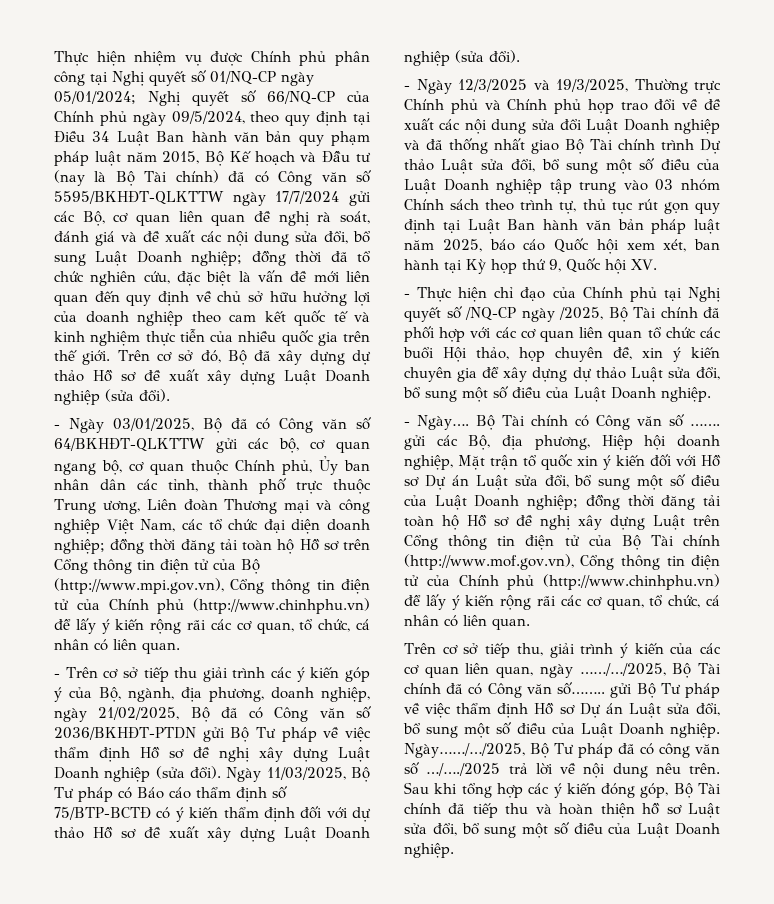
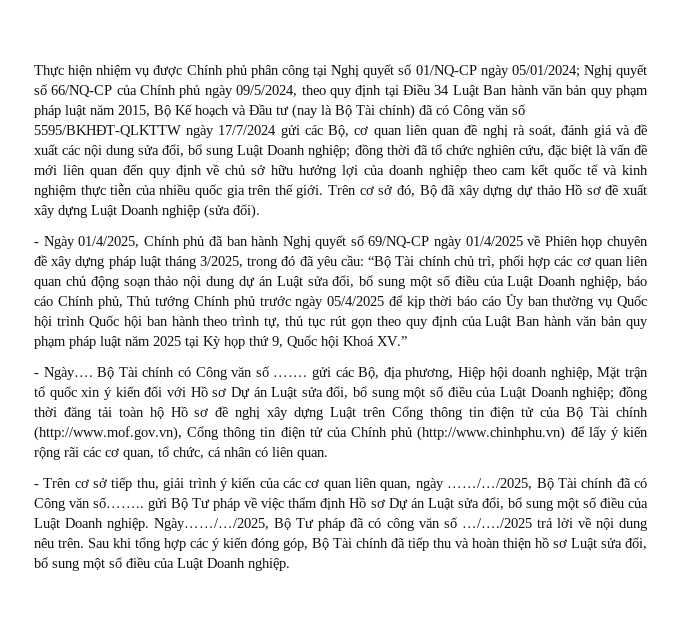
- - Ngày 03/01/2025, Bộ đã có Công văn số 64/BKHĐT-QLKTTW gửi các bộ, cơ quan ngang bộ, cơ quan thuộc Chính phủ, Ủy ban nhân dân các tỉnh, thành phố trực thuộc Trung ương, Liên đoàn Thương mại và công nghiệp Việt Nam, các tổ chức đại diện doanh nghiệp; đồng thời đăng tải toàn hộ Hồ sơ trên Cổng thông tin điện tử của Bộ (http://www.mpi.gov.vn), Cổng thông tin điện tử của Chính phủ (http://www.chinhphu.vn) để lấy ý kiến rộng rãi các cơ quan, tổ chức, cá nhân có liên quan.
- - Trên cơ sở tiếp thu giải trình các ý kiến góp ý của Bộ, ngành, địa phương, doanh nghiệp, ngày 21/02/2025, Bộ đã có Công văn số 2036/BKHĐT-PTDN gửi Bộ Tư pháp về việc thẩm định Hồ sơ đề nghị xây dựng Luật Doanh nghiệp (sửa đổi). Ngày 11/03/2025, Bộ Tư pháp có Báo cáo thẩm định số 75/BTP-BCTĐ có ý kiến thẩm định đối với dự thảo Hồ sơ đề xuất xây dựng Luật Doanh nghiệp (sửa đổi).
- - Ngày 12/3/2025 và 19/3/2025, Thường trực Chính phủ và Chính phủ họp trao đổi về đề xuất các nội dung sửa đổi Luật Doanh nghiệp và đã thống nhất giao Bộ Tài chính trình Dự thảo Luật sửa đổi, bổ sung một số điều của Luật Doanh nghiệp tập trung vào 03 nhóm Chính sách theo trình tự, thủ tục rút gọn quy định tại Luật Ban hành văn bản pháp luật năm 2025, báo cáo Quốc hội xem xét, ban hành tại Kỳ họp thứ 9, Quốc hội XV.
- - Thực hiện chỉ đạo của Chính phủ tại Nghị quyết số /NQ-CP ngày /2025, Bộ Tài chính đã phối hợp với các cơ quan liên quan tổ chức các buổi Hội thảo, họp chuyên đề, xin ý kiến chuyên gia để xây dựng dự thảo Luật sửa đổi, bổ sung một số điều của Luật Doanh nghiệp.
+ - Ngày 01/4/2025, Chính phủ đã ban hành Nghị quyết số 69/NQ-CP ngày 01/4/2025 về Phiên họp chuyên đề xây dựng pháp luật tháng 3/2025, trong đó đã yêu cầu: “Bộ Tài chính chủ trì, phối hợp các cơ quan liên quan chủ động soạn thảo nội dung dự án Luật sửa đổi, bổ sung một số điều của Luật Doanh nghiệp, báo cáo Chính phủ, Thủ tướng Chính phủ trước ngày 05/4/2025 để kịp thời báo cáo Ủy ban thường vụ Quốc hội trình Quốc hội ban hành theo trình tự, thủ tục rút gọn theo quy định của Luật Ban hành văn bản quy phạm pháp luật năm 2025 tại Kỳ họp thứ 9, Quốc hội Khoá XV.”
- Trên cơ sở tiếp thu, giải trình ý kiến của các cơ quan liên quan, ngày ……/…/2025, Bộ Tài chính đã có Công văn số…….. gửi Bộ Tư pháp về việc thẩm định Hồ sơ Dự án Luật sửa đổi, bổ sung một số điều của Luật Doanh nghiệp.
+ - Trên cơ sở tiếp thu, giải trình ý kiến của các cơ quan liên quan, ngày ……/…/2025, Bộ Tài chính đã có Công văn số…….. gửi Bộ Tư pháp về việc thẩm định Hồ sơ Dự án Luật sửa đổi, bổ sung một số điều của Luật Doanh nghiệp.

